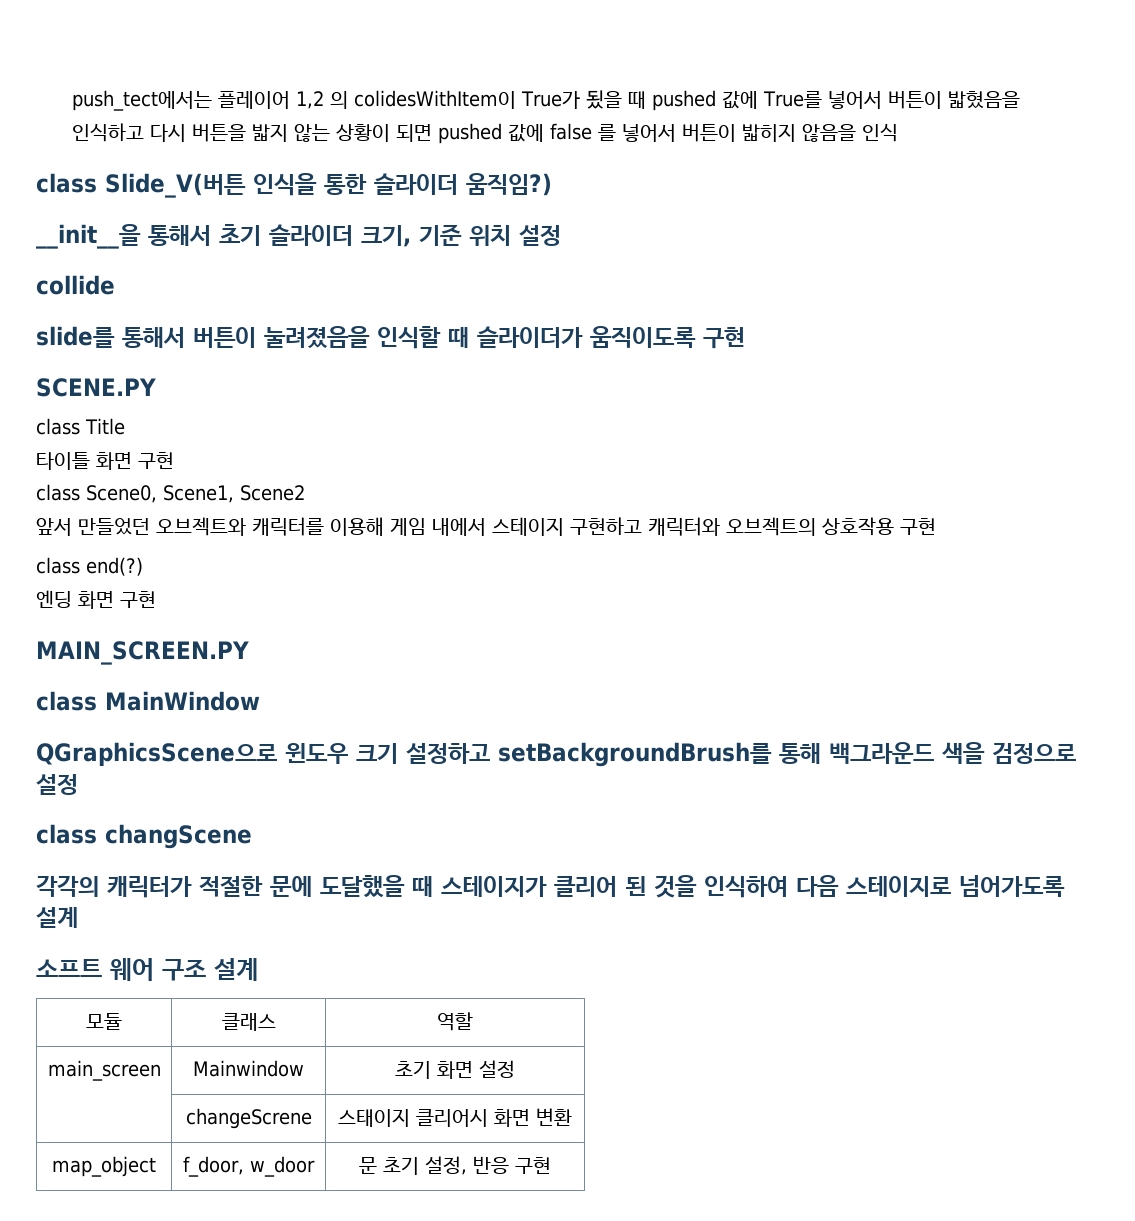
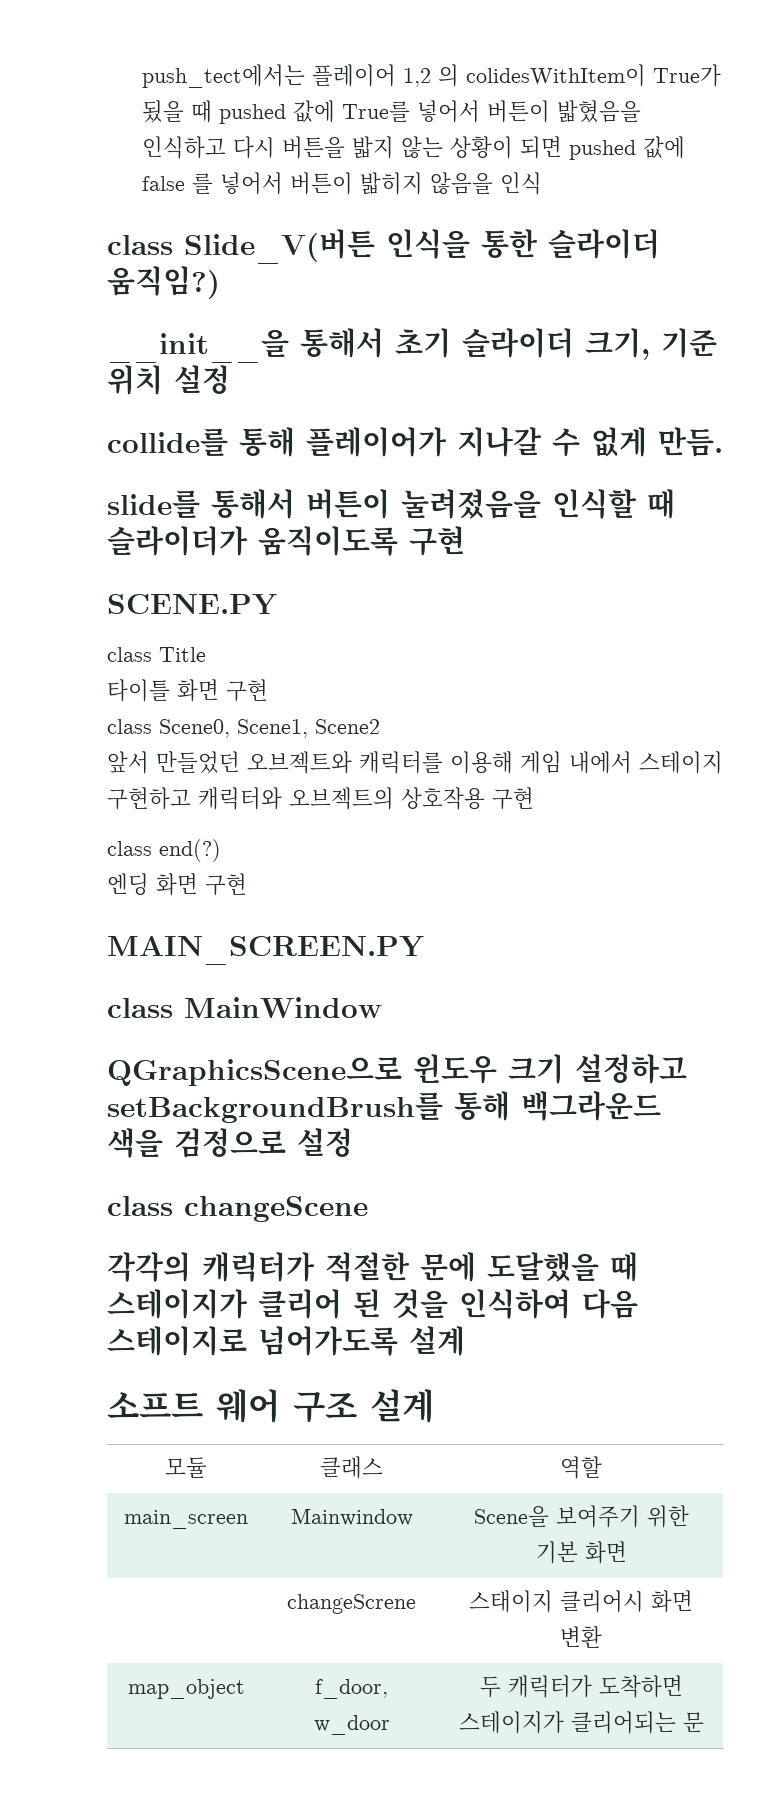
- collide
+ collide를 통해 플레이어가 지나갈 수 없게 만듬.
- class changScene
+ class changeScene
- main_screen | Mainwindow | 초기 화면 설정
+ main_screen | Mainwindow | Scene을 보여주기 위한 기본 화면
- map_object | f_door, w_door | 문 초기 설정, 반응 구현
+ map_object | f_door, w_door | 두 캐릭터가 도착하면 스테이지가 클리어되는 문

